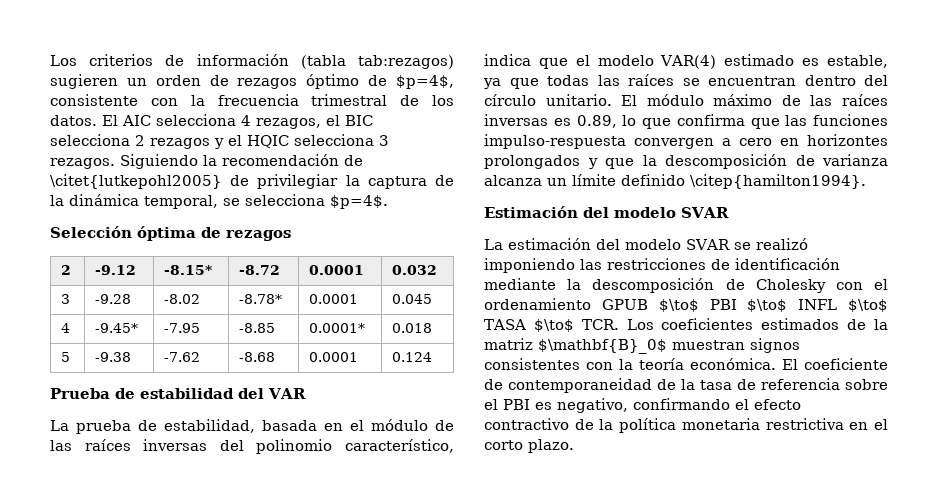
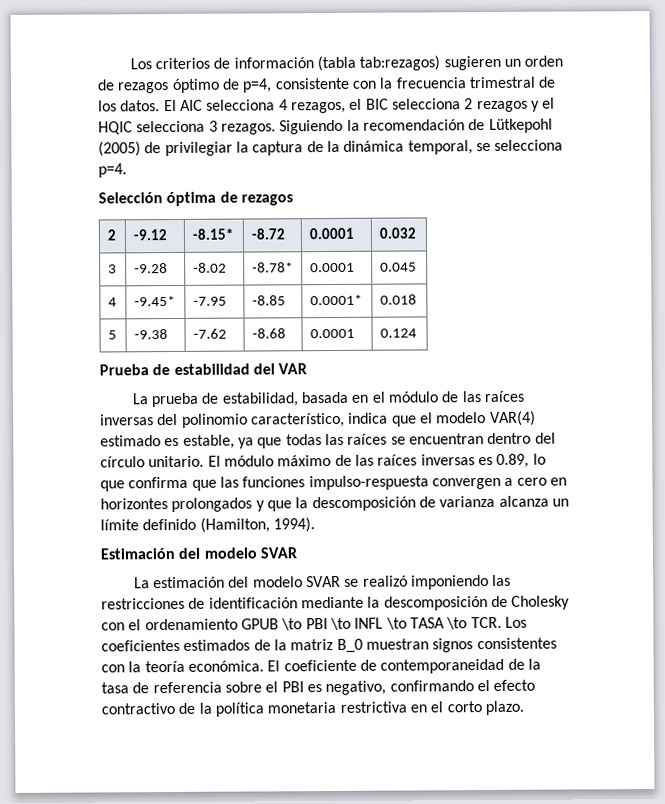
- Los criterios de información (tabla tab:rezagos) sugieren un orden de rezagos óptimo de $p=4$, consistente con la frecuencia trimestral de los datos.
+ Los criterios de información (tabla tab:rezagos) sugieren un orden de rezagos óptimo de p=4, consistente con la frecuencia trimestral de los datos.
- Siguiendo la recomendación de \citet{lutkepohl2005} de privilegiar la captura de la dinámica temporal, se selecciona $p=4$.
+ Siguiendo la recomendación de Lütkepohl (2005) de privilegiar la captura de la dinámica temporal, se selecciona p=4.
- El módulo máximo de las raíces inversas es 0.89, lo que confirma que las funciones impulso-respuesta convergen a cero en horizontes prolongados y que la descomposición de varianza alcanza un límite definido \citep{hamilton1994}.
+ El módulo máximo de las raíces inversas es 0.89, lo que confirma que las funciones impulso-respuesta convergen a cero en horizontes prolongados y que la descomposición de varianza alcanza un límite definido (Hamilton, 1994).
- La estimación del modelo SVAR se realizó imponiendo las restricciones de identificación mediante la descomposición de Cholesky con el ordenamiento GPUB $\to$ PBI $\to$ INFL $\to$ TASA $\to$ TCR. Los coeficientes estimados de la matriz $\mathbf{B}_0$ muestran signos consistentes con la teoría económica.
+ La estimación del modelo SVAR se realizó imponiendo las restricciones de identificación mediante la descomposición de Cholesky con el ordenamiento GPUB \to PBI \to INFL \to TASA \to TCR. Los coeficientes estimados de la matriz B_0 muestran signos consistentes con la teoría económica.

